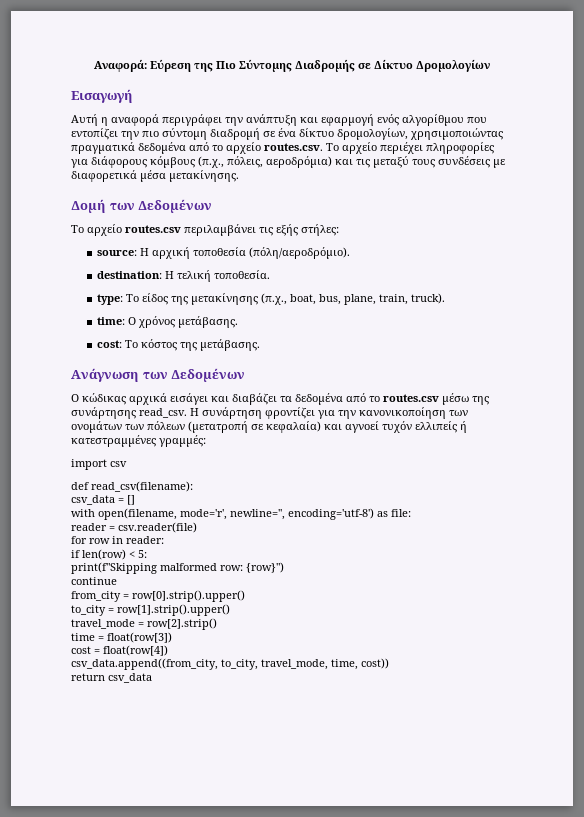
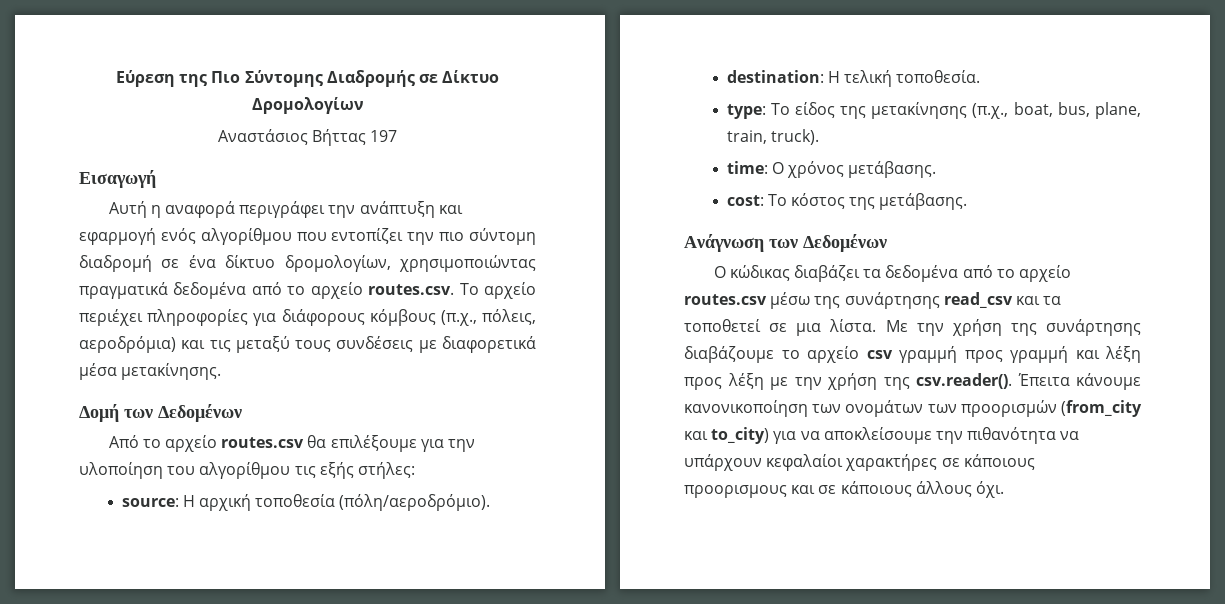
- Αναφορά: Εύρεση της Πιο Σύντομης Διαδρομής σε Δίκτυο Δρομολογίων
+ Εύρεση της Πιο Σύντομης Διαδρομής σε Δίκτυο Δρομολογίων
+ Αναστάσιος Βήττας 197
- Το αρχείο routes.csv περιλαμβάνει τις εξής στήλες:
+ Από το αρχείο routes.csv θα επιλέξουμε για την υλοποίηση του αλγορίθμου τις εξής στήλες:
- Ο κώδικας αρχικά εισάγει και διαβάζει τα δεδομένα από το routes.csv μέσω της συνάρτησης read_csv. Η συνάρτηση φροντίζει για την κανονικοποίηση των ονομάτων των πόλεων (μετατροπή σε κεφαλαία) και αγνοεί τυχόν ελλιπείς ή κατεστραμμένες γραμμές:
- import csv
- def read_csv(filename):
- csv_data = []
- with open(filename, mode='r', newline='', encoding='utf-8') as file:
- reader = csv.reader(file)
- for row in reader:
- if len(row) < 5:
- print(f"Skipping malformed row: {row}")
- continue
- from_city = row[0].strip().upper()
- to_city = row[1].strip().upper()
- travel_mode = row[2].strip()
- time = float(row[3])
- cost = float(row[4])
- csv_data.append((from_city, to_city, travel_mode, time, cost))
- return csv_data
+ Ο κώδικας διαβάζει τα δεδομένα από το αρχείο routes.csv μέσω της συνάρτησης read_csv και τα τοποθετεί σε μια λίστα. Με την χρήση της συνάρτησης διαβάζουμε το αρχείο csv γραμμή προς γραμμή και λέξη προς λέξη με την χρήση της csv.reader(). Έπειτα κάνουμε κανονικοποίηση των ονομάτων των προορισμών (from_city και to_city) για να αποκλείσουμε την πιθανότητα να υπάρχουν κεφαλαίοι χαρακτήρες σε κάποιους προορισμους και σε κάποιους άλλους όχι.

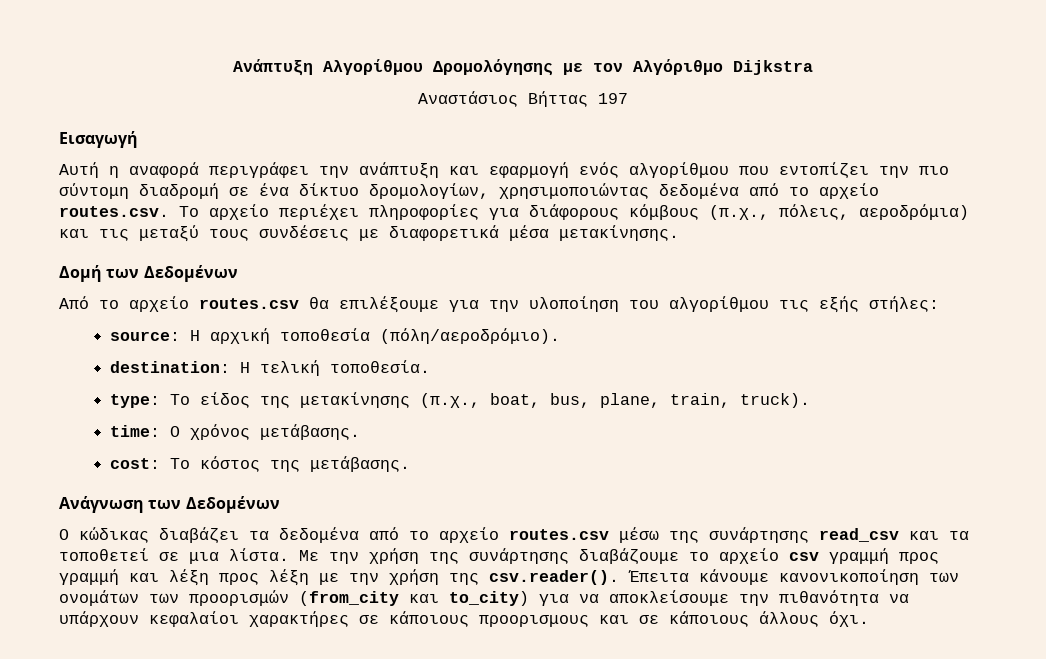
- Εύρεση της Πιο Σύντομης Διαδρομής σε Δίκτυο Δρομολογίων
+ Ανάπτυξη Αλγορίθμου Δρομολόγησης με τον Αλγόριθμο Dijkstra
- Αυτή η αναφορά περιγράφει την ανάπτυξη και εφαρμογή ενός αλγορίθμου που εντοπίζει την πιο σύντομη διαδρομή σε ένα δίκτυο δρομολογίων, χρησιμοποιώντας πραγματικά δεδομένα από το αρχείο routes.csv. Το αρχείο περιέχει πληροφορίες για διάφορους κόμβους (π.χ., πόλεις, αεροδρόμια) και τις μεταξύ τους συνδέσεις με διαφορετικά μέσα μετακίνησης.
+ Αυτή η αναφορά περιγράφει την ανάπτυξη και εφαρμογή ενός αλγορίθμου που εντοπίζει την πιο σύντομη διαδρομή σε ένα δίκτυο δρομολογίων, χρησιμοποιώντας δεδομένα από το αρχείο routes.csv. Το αρχείο περιέχει πληροφορίες για διάφορους κόμβους (π.χ., πόλεις, αεροδρόμια) και τις μεταξύ τους συνδέσεις με διαφορετικά μέσα μετακίνησης.

